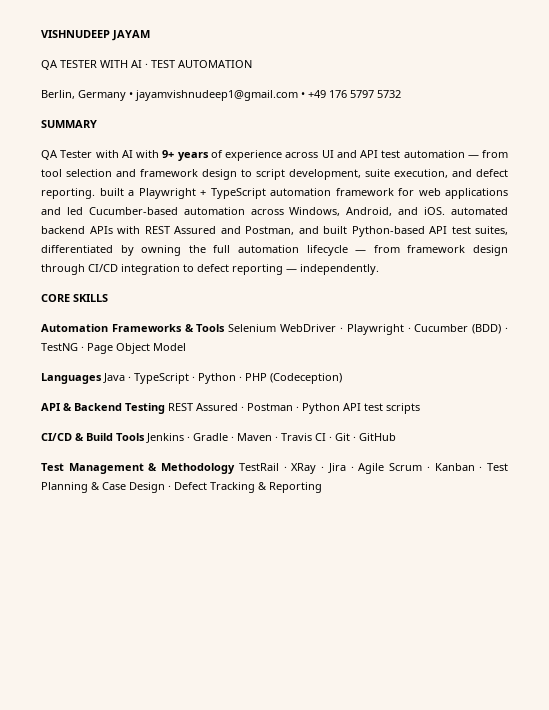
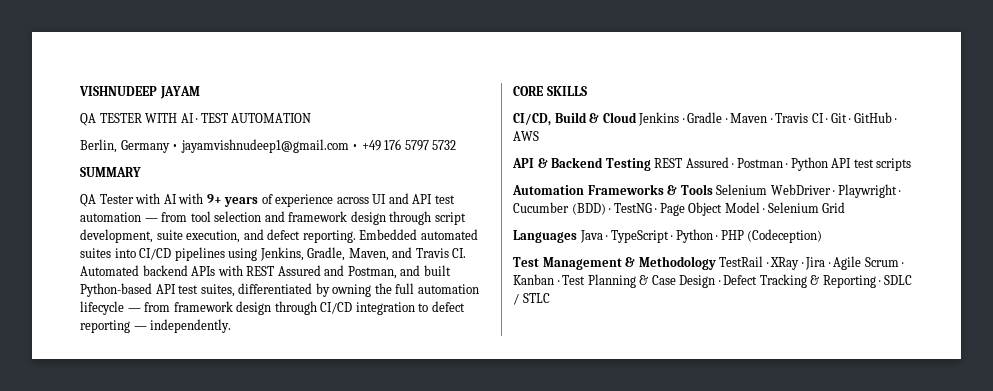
- QA Tester with AI with 9+ years of experience across UI and API test automation — from tool selection and framework design to script development, suite execution, and defect reporting. built a Playwright + TypeScript automation framework for web applications and led Cucumber-based automation across Windows, Android, and iOS. automated backend APIs with REST Assured and Postman, and built Python-based API test suites, differentiated by owning the full automation lifecycle — from framework design through CI/CD integration to defect reporting — independently.
+ QA Tester with AI with 9+ years of experience across UI and API test automation — from tool selection and framework design through script development, suite execution, and defect reporting. Embedded automated suites into CI/CD pipelines using Jenkins, Gradle, Maven, and Travis CI. Automated backend APIs with REST Assured and Postman, and built Python-based API test suites, differentiated by owning the full automation lifecycle — from framework design through CI/CD integration to defect reporting — independently.
+ CI/CD, Build & Cloud Jenkins · Gradle · Maven · Travis CI · Git · GitHub · AWS
+ API & Backend Testing REST Assured · Postman · Python API test scripts
- Automation Frameworks & Tools Selenium WebDriver · Playwright · Cucumber (BDD) · TestNG · Page Object Model
+ Automation Frameworks & Tools Selenium WebDriver · Playwright · Cucumber (BDD) · TestNG · Page Object Model · Selenium Grid
- API & Backend Testing REST Assured · Postman · Python API test scripts
- CI/CD & Build Tools Jenkins · Gradle · Maven · Travis CI · Git · GitHub
- Test Management & Methodology TestRail · XRay · Jira · Agile Scrum · Kanban · Test Planning & Case Design · Defect Tracking & Reporting
+ Test Management & Methodology TestRail · XRay · Jira · Agile Scrum · Kanban · Test Planning & Case Design · Defect Tracking & Reporting · SDLC / STLC

